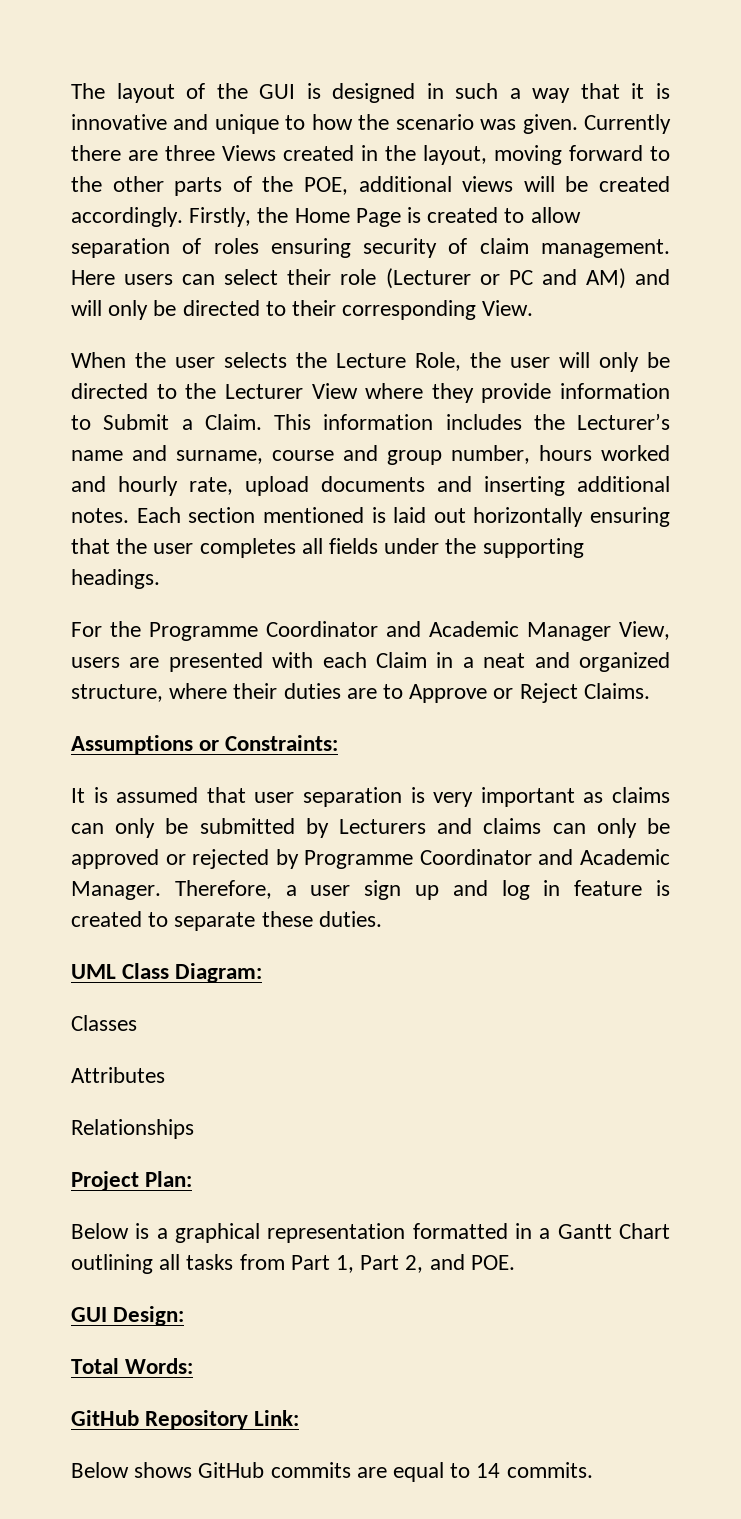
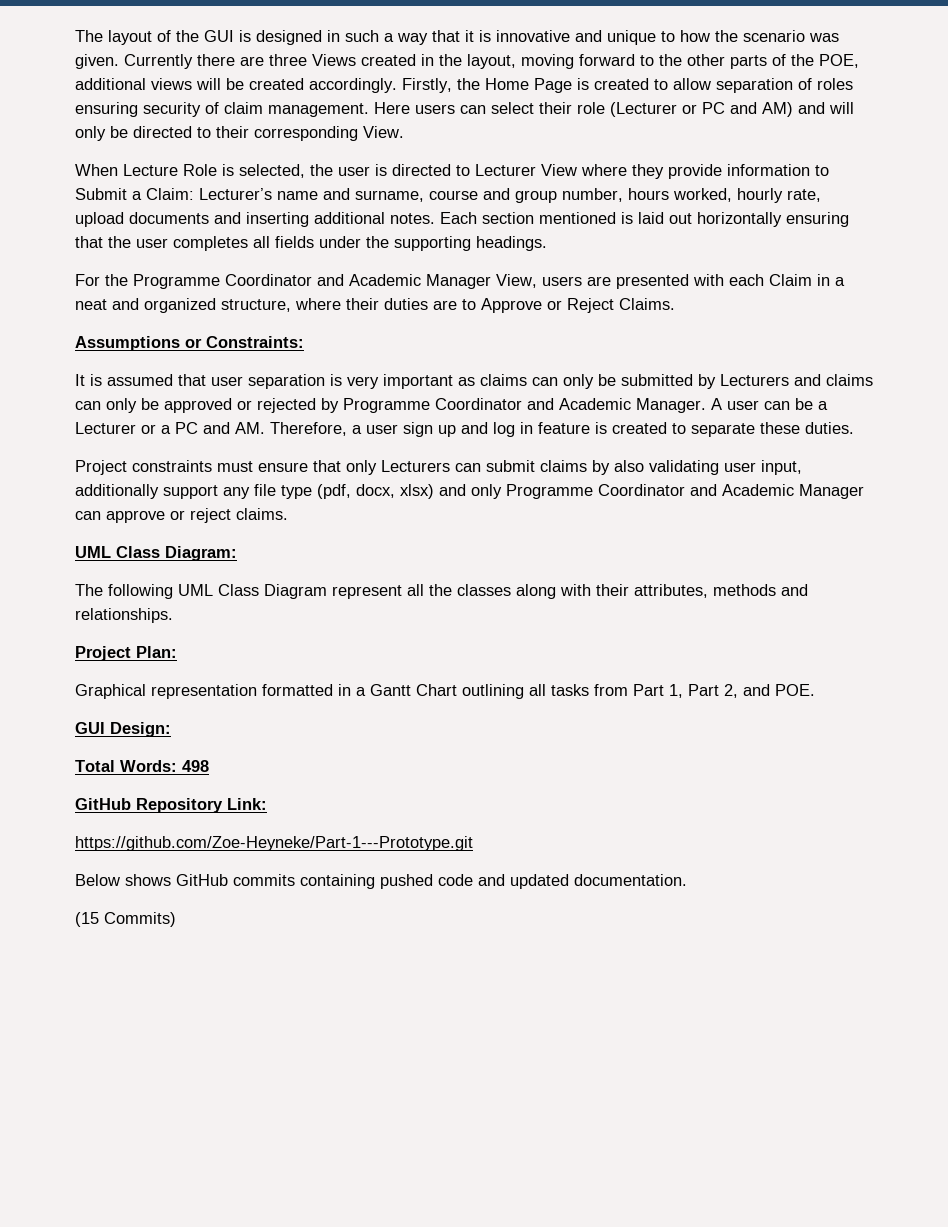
- When the user selects the Lecture Role, the user will only be directed to the Lecturer View where they provide information to Submit a Claim. This information includes the Lecturer’s name and surname, course and group number, hours worked and hourly rate, upload documents and inserting additional notes.
+ When Lecture Role is selected, the user is directed to Lecturer View where they provide information to Submit a Claim: Lecturer’s name and surname, course and group number, hours worked, hourly rate, upload documents and inserting additional notes.
- Therefore, a user sign up and log in feature is created to separate these duties.
+ A user can be a Lecturer or a PC and AM. Therefore, a user sign up and log in feature is created to separate these duties.
+ Project constraints must ensure that only Lecturers can submit claims by also validating user input, additionally support any file type (pdf, docx, xlsx) and only Programme Coordinator and Academic Manager can approve or reject claims.
  UML Class Diagram:
- Classes
- Attributes
- Relationships
+ The following UML Class Diagram represent all the classes along with their attributes, methods and relationships.
  Project Plan:
- Below is a graphical representation formatted in a Gantt Chart outlining all tasks from Part 1, Part 2, and POE.
+ Graphical representation formatted in a Gantt Chart outlining all tasks from Part 1, Part 2, and POE.
- Total Words:
+ Total Words: 498
+ https://github.com/Zoe-Heyneke/Part-1---Prototype.git
- Below shows GitHub commits are equal to 14 commits.
+ Below shows GitHub commits containing pushed code and updated documentation.
+ (15 Commits)

